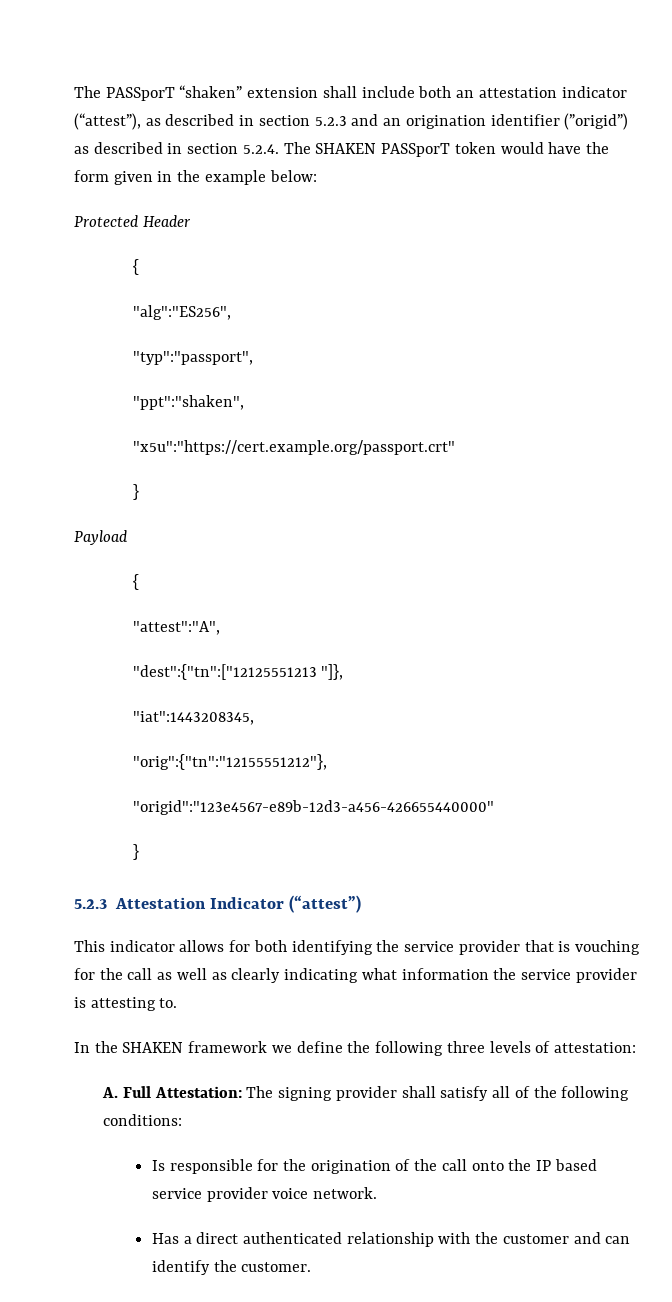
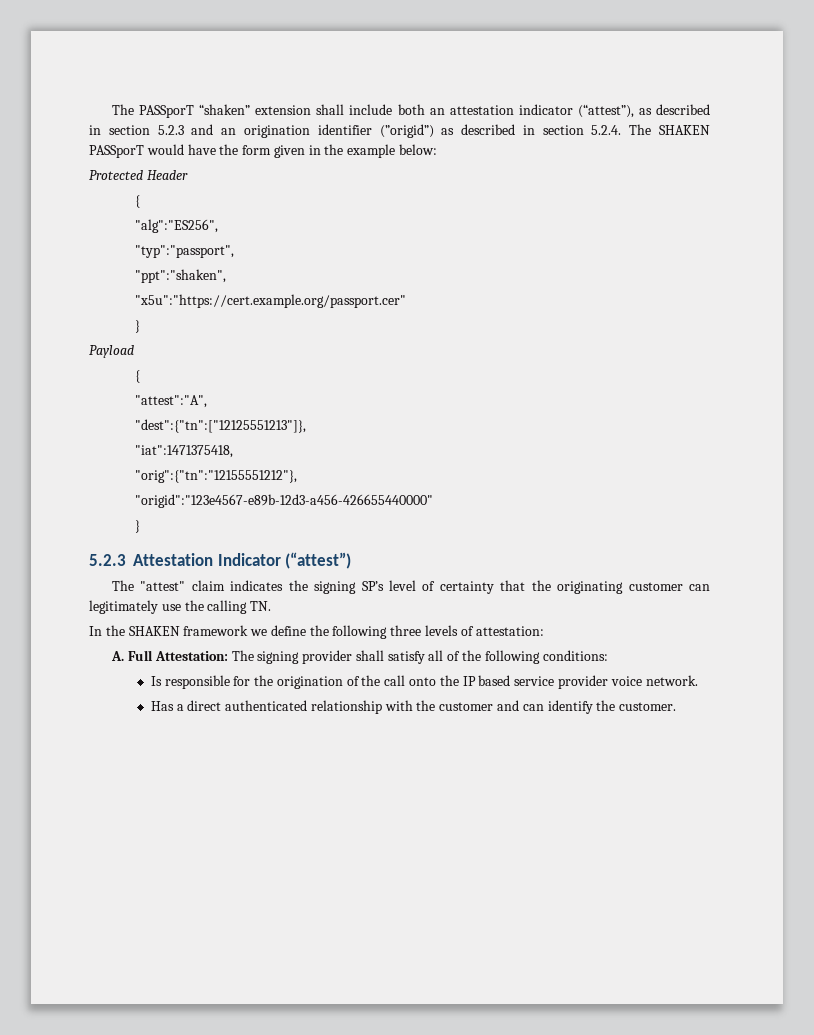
- The PASSporT “shaken” extension shall include both an attestation indicator (“attest”), as described in section 5.2.3 and an origination identifier (”origid”) as described in section 5.2.4. The SHAKEN PASSporT token would have the form given in the example below:
+ The PASSporT “shaken” extension shall include both an attestation indicator (“attest”), as described in section 5.2.3 and an origination identifier (”origid”) as described in section 5.2.4. The SHAKEN PASSporT would have the form given in the example below:
- "x5u":"https://cert.example.org/passport.crt"
+ "x5u":"https://cert.example.org/passport.cer"
- "dest":{"tn":["12125551213 "]},
- "iat":1443208345,
+ "dest":{"tn":["12125551213"]},
+ "iat":1471375418,
- This indicator allows for both identifying the service provider that is vouching for the call as well as clearly indicating what information the service provider is attesting to.
+ The "attest" claim indicates the signing SP’s level of certainty that the originating customer can legitimately use the calling TN.

